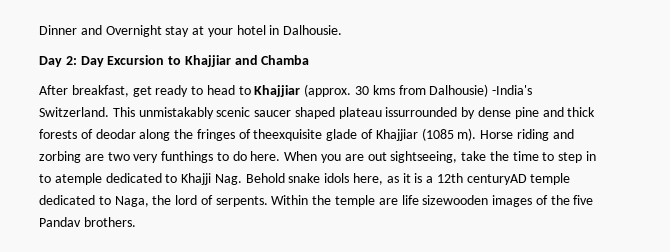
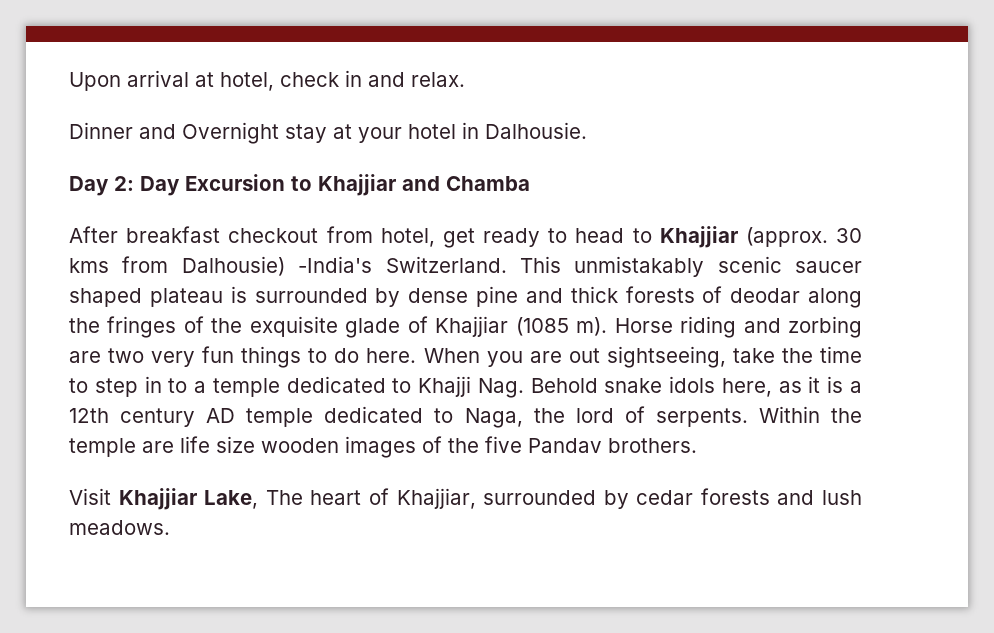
+ Upon arrival at hotel, check in and relax.
- After breakfast, get ready to head to Khajjiar (approx. 30 kms from Dalhousie) -India's Switzerland.
+ After breakfast checkout from hotel, get ready to head to Khajjiar (approx. 30 kms from Dalhousie) -India's Switzerland.
- This unmistakably scenic saucer shaped plateau issurrounded by dense pine and thick forests of deodar along the fringes of theexquisite glade of Khajjiar (1085 m).
+ This unmistakably scenic saucer shaped plateau is surrounded by dense pine and thick forests of deodar along the fringes of the exquisite glade of Khajjiar (1085 m).
- Horse riding and zorbing are two very funthings to do here.
+ Horse riding and zorbing are two very fun things to do here.
- When you are out sightseeing, take the time to step in to atemple dedicated to Khajji Nag. Behold snake idols here, as it is a 12th centuryAD temple dedicated to Naga, the lord of serpents.
+ When you are out sightseeing, take the time to step in to a temple dedicated to Khajji Nag. Behold snake idols here, as it is a 12th century AD temple dedicated to Naga, the lord of serpents.
- Within the temple are life sizewooden images of the five Pandav brothers.
+ Within the temple are life size wooden images of the five Pandav brothers.
+ Visit Khajjiar Lake, The heart of Khajjiar, surrounded by cedar forests and lush meadows.

